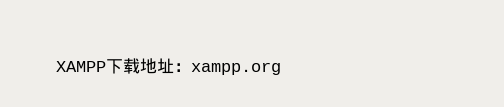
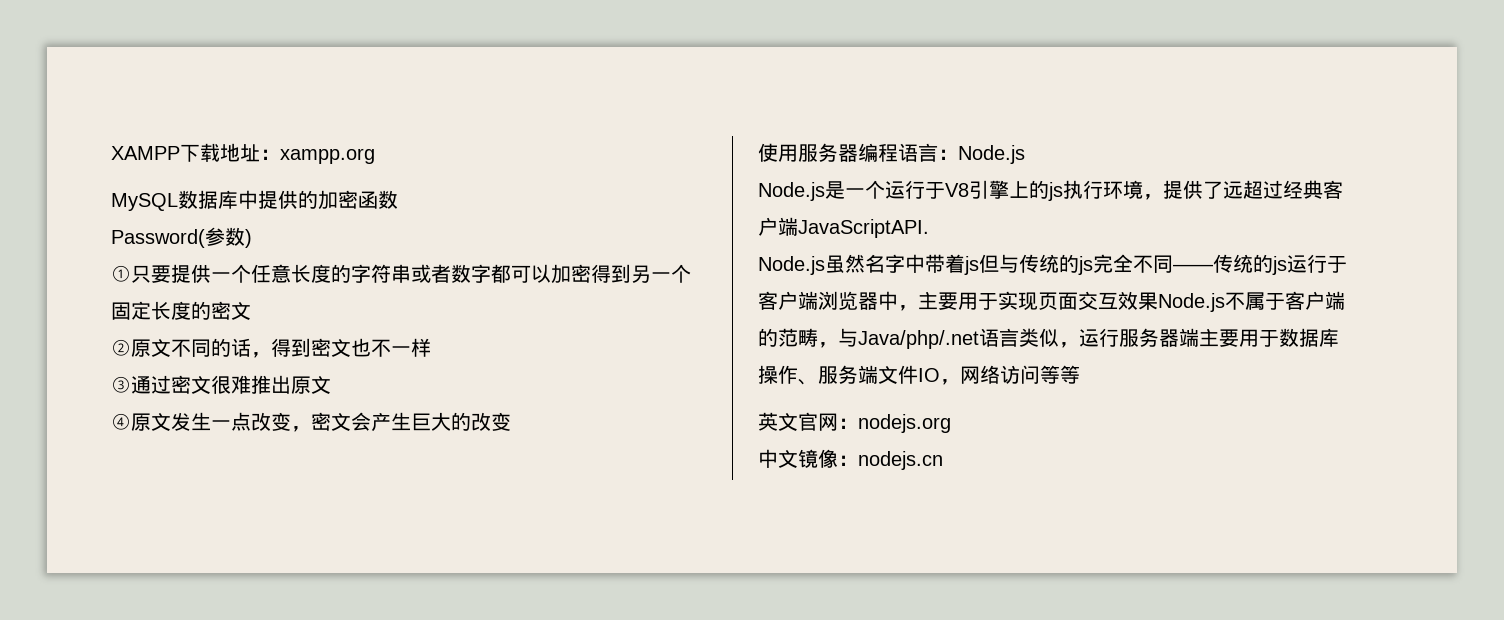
+ MySQL数据库中提供的加密函数
+ Password(参数)
+ ①只要提供一个任意长度的字符串或者数字都可以加密得到另一个固定长度的密文
+ ②原文不同的话，得到密文也不一样
+ ③通过密文很难推出原文
+ ④原文发生一点改变，密文会产生巨大的改变
+ 使用服务器编程语言：Node.js
+ Node.js是一个运行于V8引擎上的js执行环境，提供了远超过经典客户端JavaScriptAPI.
+ Node.js虽然名字中带着js但与传统的js完全不同——传统的js运行于客户端浏览器中，主要用于实现页面交互效果Node.js不属于客户端的范畴，与Java/php/.net语言类似，运行服务器端主要用于数据库操作、服务端文件IO，网络访问等等
+ 英文官网：nodejs.org
+ 中文镜像：nodejs.cn

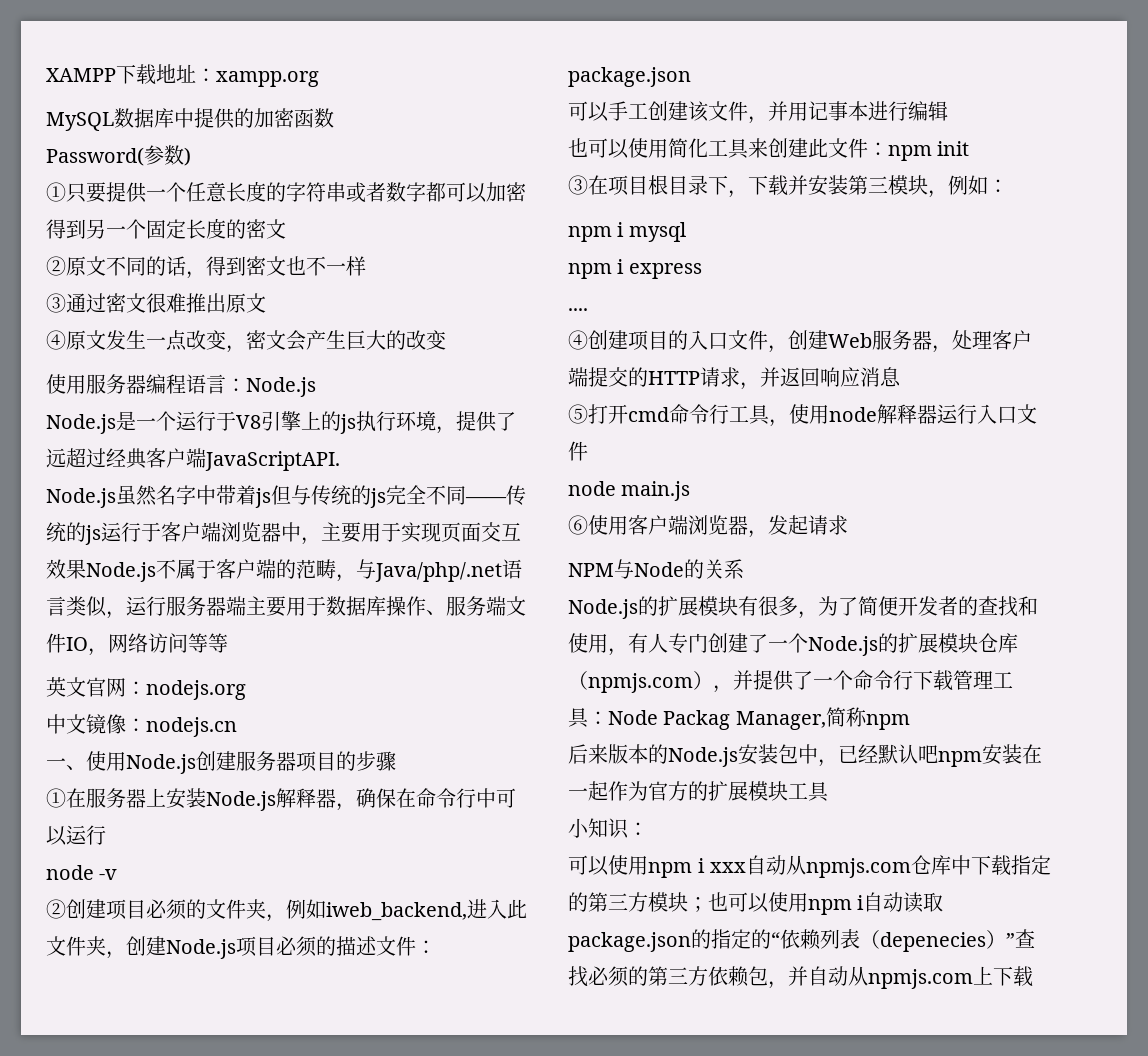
+ 一、使用Node.js创建服务器项目的步骤
+ ①在服务器上安装Node.js解释器，确保在命令行中可以运行
+ node -v
+ ②创建项目必须的文件夹，例如iweb_backend,进入此文件夹，创建Node.js项目必须的描述文件：package.json
+ 可以手工创建该文件，并用记事本进行编辑
+ 也可以使用简化工具来创建此文件：npm init
+ ③在项目根目录下，下载并安装第三模块，例如：
+ npm i mysql
+ npm i express
+ ....
+ ④创建项目的入口文件，创建Web服务器，处理客户端提交的HTTP请求，并返回响应消息
+ ⑤打开cmd命令行工具，使用node解释器运行入口文件
+ node main.js
+ ⑥使用客户端浏览器，发起请求
+ NPM与Node的关系
+ Node.js的扩展模块有很多，为了简便开发者的查找和使用，有人专门创建了一个Node.js的扩展模块仓库（npmjs.com），并提供了一个命令行下载管理工具：Node Packag Manager,简称npm
+ 后来版本的Node.js安装包中，已经默认吧npm安装在一起作为官方的扩展模块工具
+ 小知识：
+ 可以使用npm i xxx自动从npmjs.com仓库中下载指定的第三方模块；也可以使用npm i自动读取package.json的指定的“依赖列表（depenecies）”查找必须的第三方依赖包，并自动从npmjs.com上下载

